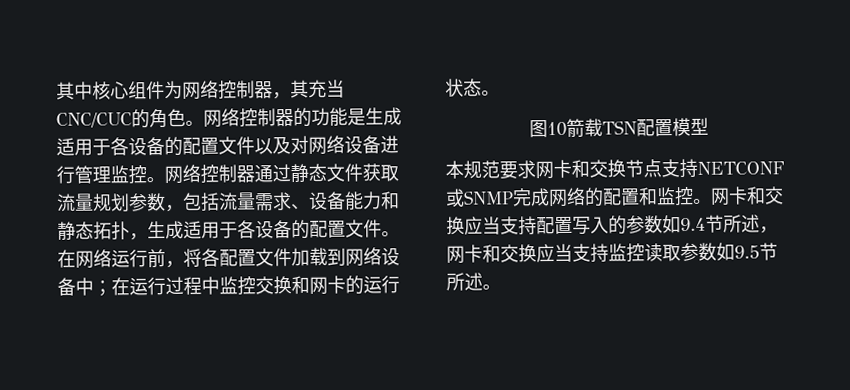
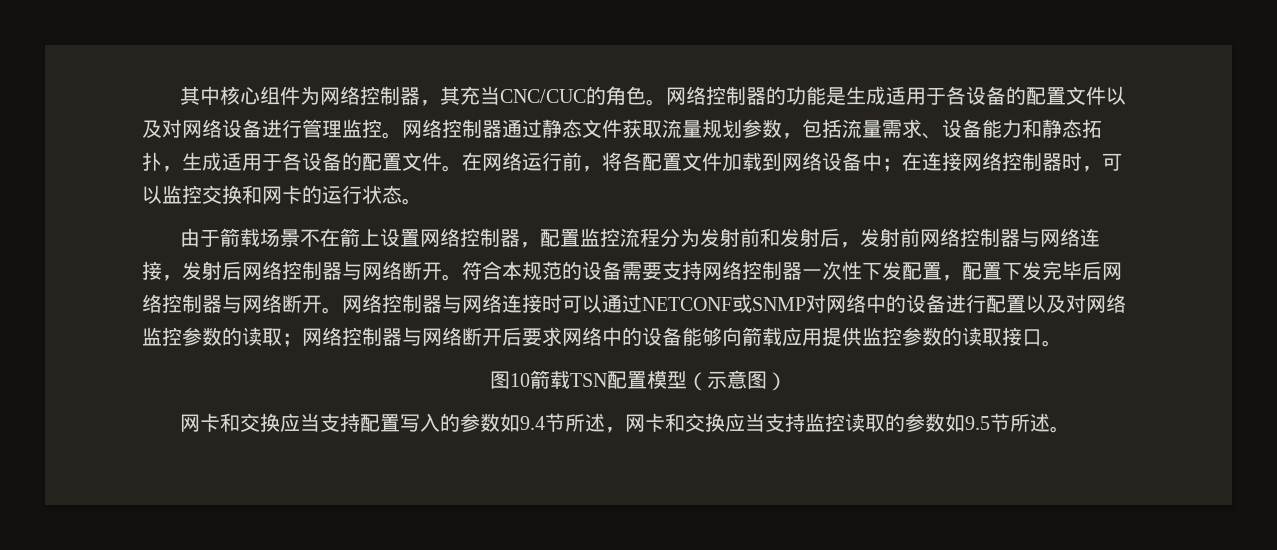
- 在网络运行前，将各配置文件加载到网络设备中；在运行过程中监控交换和网卡的运行状态。
+ 在网络运行前，将各配置文件加载到网络设备中；在连接网络控制器时，可以监控交换和网卡的运行状态。
+ 由于箭载场景不在箭上设置网络控制器，配置监控流程分为发射前和发射后，发射前网络控制器与网络连接，发射后网络控制器与网络断开。符合本规范的设备需要支持网络控制器一次性下发配置，配置下发完毕后网络控制器与网络断开。网络控制器与网络连接时可以通过NETCONF或SNMP对网络中的设备进行配置以及对网络监控参数的读取；网络控制器与网络断开后要求网络中的设备能够向箭载应用提供监控参数的读取接口。
- 图10箭载TSN配置模型
- 本规范要求网卡和交换节点支持NETCONF或SNMP完成网络的配置和监控。网卡和交换应当支持配置写入的参数如9.4节所述，网卡和交换应当支持监控读取参数如9.5节所述。
+ 图10箭载TSN配置模型（示意图）
+ 网卡和交换应当支持配置写入的参数如9.4节所述，网卡和交换应当支持监控读取的参数如9.5节所述。

